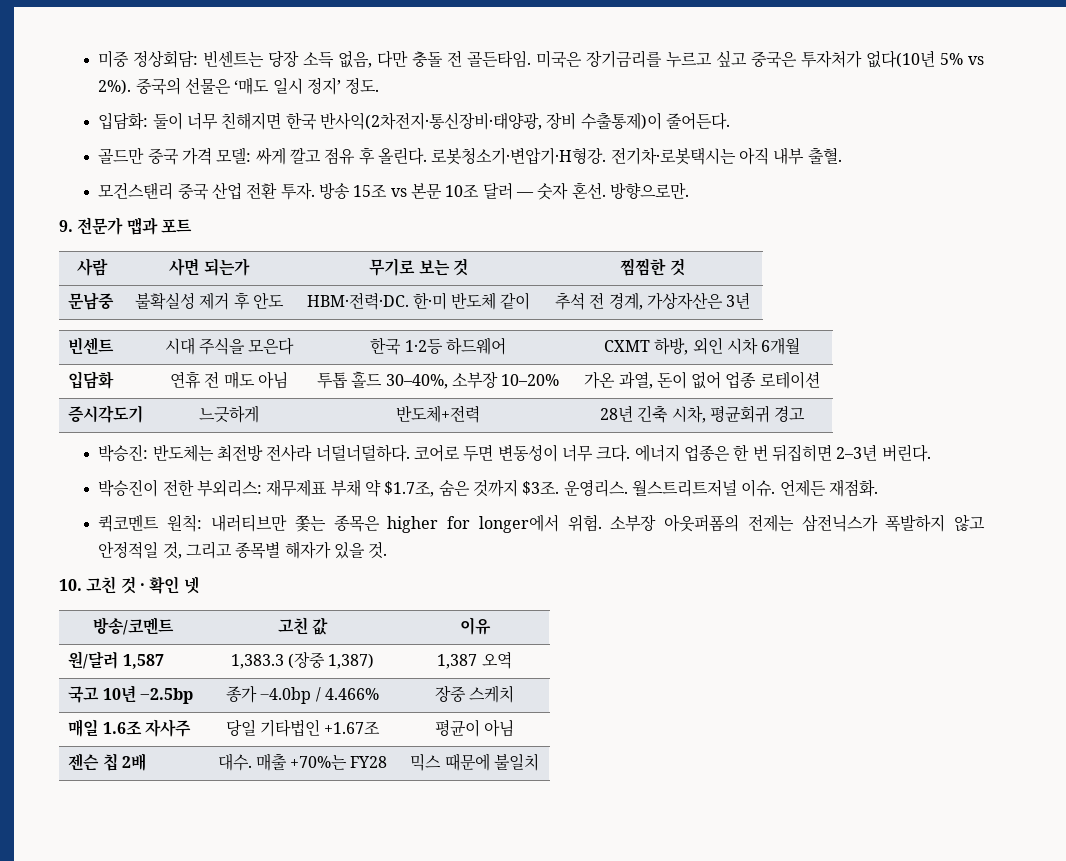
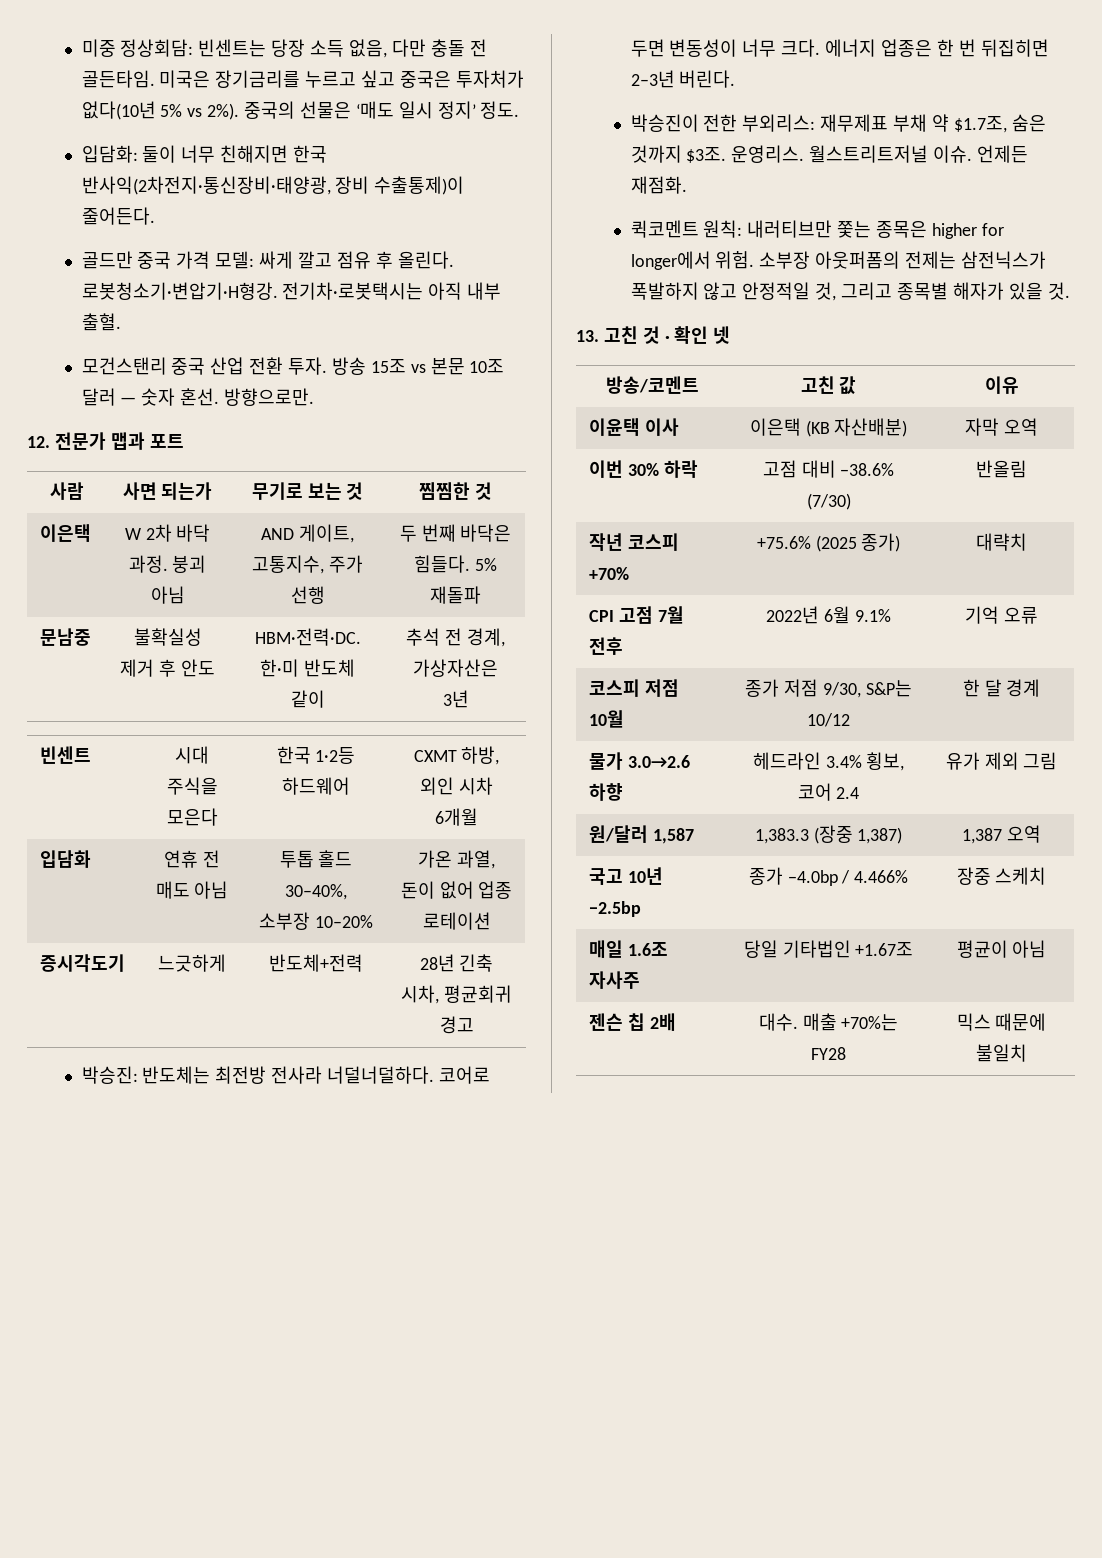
- 9. 전문가 맵과 포트
+ 12. 전문가 맵과 포트
+ 이은택 | W 2차 바닥 과정. 붕괴 아님 | AND 게이트, 고통지수, 주가 선행 | 두 번째 바닥은 힘들다. 5% 재돌파
- 10. 고친 것 · 확인 넷
+ 13. 고친 것 · 확인 넷
+ 이윤택 이사 | 이은택 (KB 자산배분) | 자막 오역
+ 이번 30% 하락 | 고점 대비 −38.6% (7/30) | 반올림
+ 작년 코스피 +70% | +75.6% (2025 종가) | 대략치
+ CPI 고점 7월 전후 | 2022년 6월 9.1% | 기억 오류
+ 코스피 저점 10월 | 종가 저점 9/30, S&P는 10/12 | 한 달 경계
+ 물가 3.0→2.6 하향 | 헤드라인 3.4% 횡보, 코어 2.4 | 유가 제외 그림

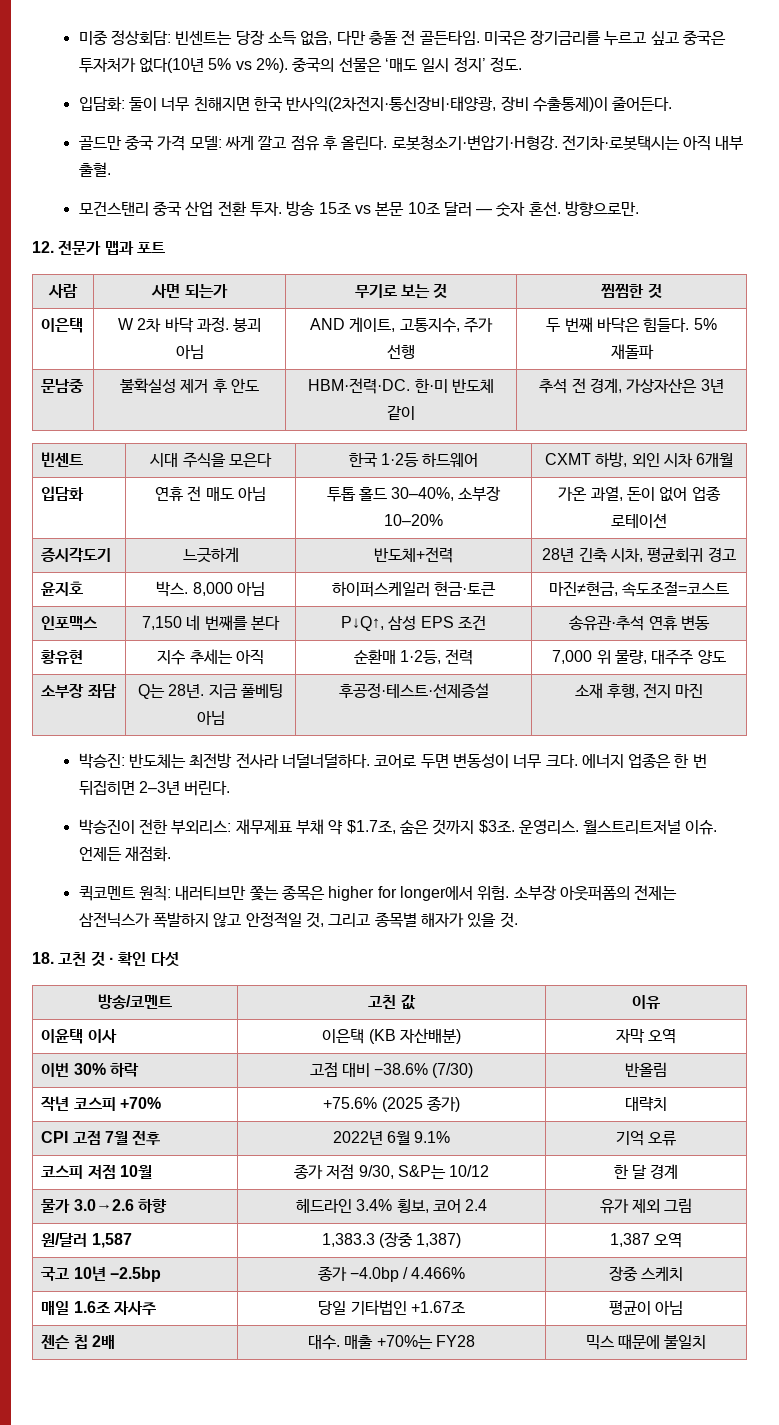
+ 윤지호 | 박스. 8,000 아님 | 하이퍼스케일러 현금·토큰 | 마진≠현금, 속도조절=코스트
+ 인포맥스 | 7,150 네 번째를 본다 | P↓Q↑, 삼성 EPS 조건 | 송유관·추석 연휴 변동
+ 황유현 | 지수 추세는 아직 | 순환매 1·2등, 전력 | 7,000 위 물량, 대주주 양도
+ 소부장 좌담 | Q는 28년. 지금 풀베팅 아님 | 후공정·테스트·선제증설 | 소재 후행, 전지 마진
- 13. 고친 것 · 확인 넷
+ 18. 고친 것 · 확인 다섯

